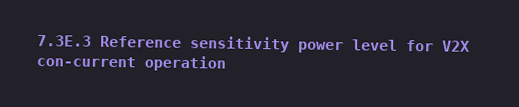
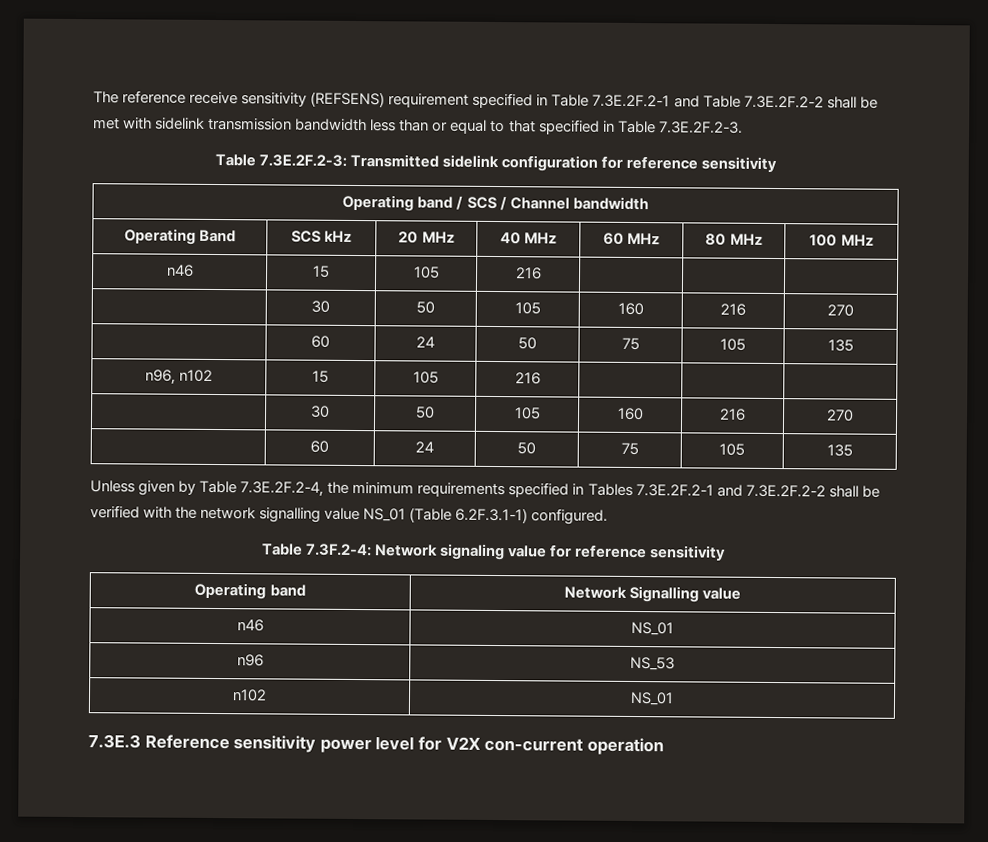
+ The reference receive sensitivity (REFSENS) requirement specified in Table 7.3E.2F.2-1 and Table 7.3E.2F.2-2 shall be met with sidelink transmission bandwidth less than or equal to that specified in Table 7.3E.2F.2-3.
+ Table 7.3E.2F.2-3: Transmitted sidelink configuration for reference sensitivity
+ Operating band / SCS / Channel bandwidth
+ Operating Band | SCS kHz | 20 MHz | 40 MHz | 60 MHz | 80 MHz | 100 MHz
+ n46 | 15 | 105 | 216 | | |
+ | 30 | 50 | 105 | 160 | 216 | 270
+ | 60 | 24 | 50 | 75 | 105 | 135
+ n96, n102 | 15 | 105 | 216 | | |
+ | 30 | 50 | 105 | 160 | 216 | 270
+ | 60 | 24 | 50 | 75 | 105 | 135
+ Unless given by Table 7.3E.2F.2-4, the minimum requirements specified in Tables 7.3E.2F.2-1 and 7.3E.2F.2-2 shall be verified with the network signalling value NS_01 (Table 6.2F.3.1-1) configured.
+ Table 7.3F.2-4: Network signaling value for reference sensitivity
+ Operating band | Network Signalling value
+ n46 | NS_01
+ n96 | NS_53
+ n102 | NS_01

